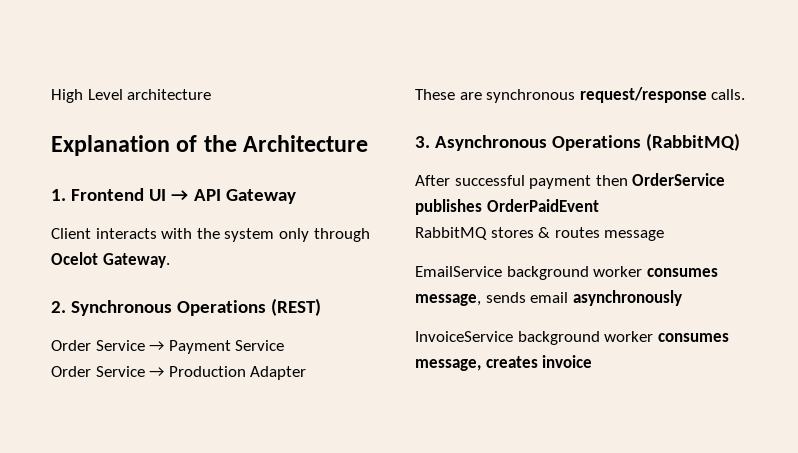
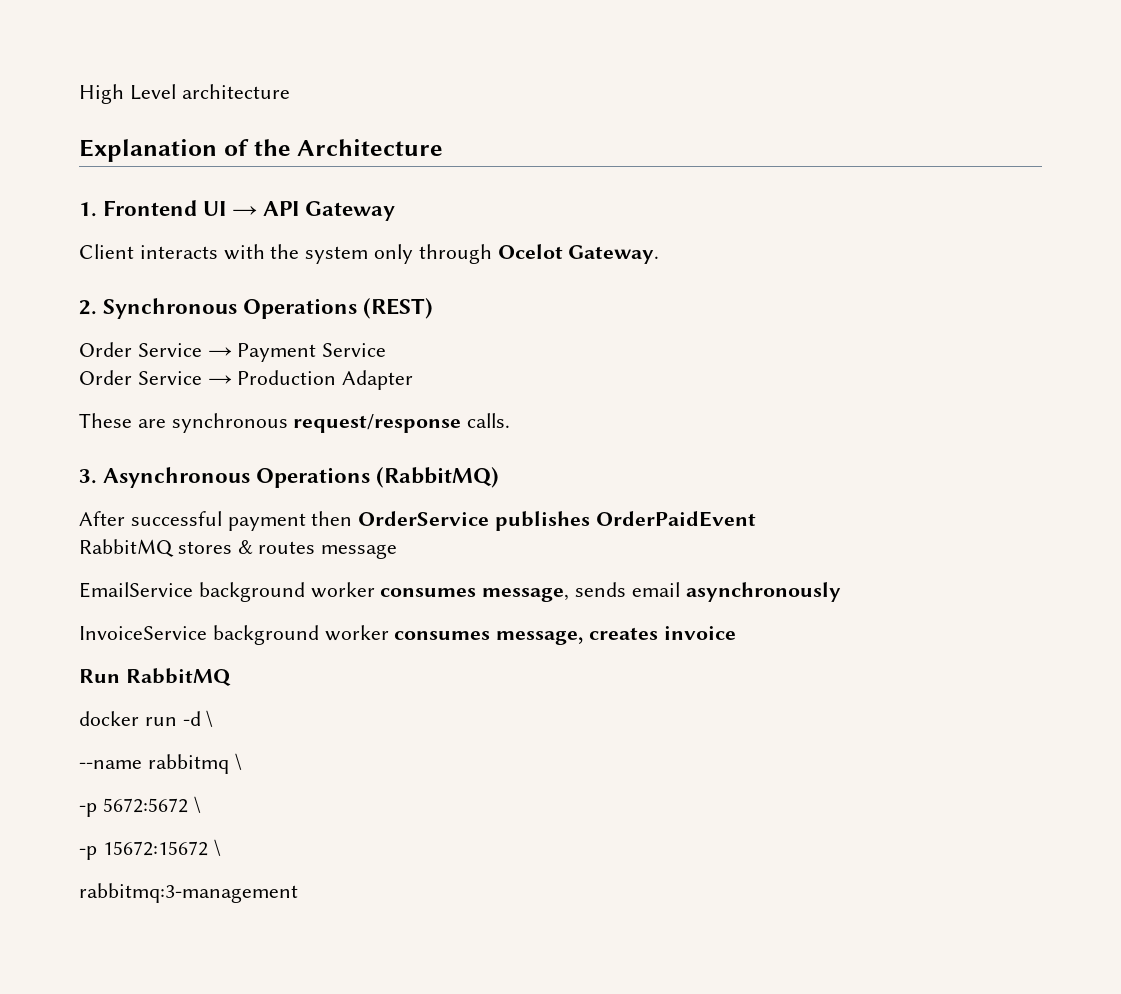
+ Run RabbitMQ
+ docker run -d \
+ --name rabbitmq \
+ -p 5672:5672 \
+ -p 15672:15672 \
+ rabbitmq:3-management

